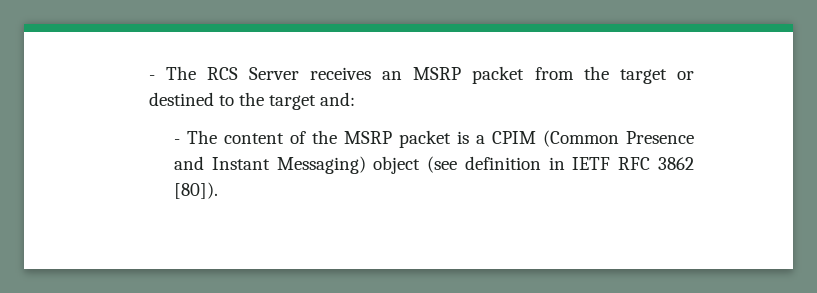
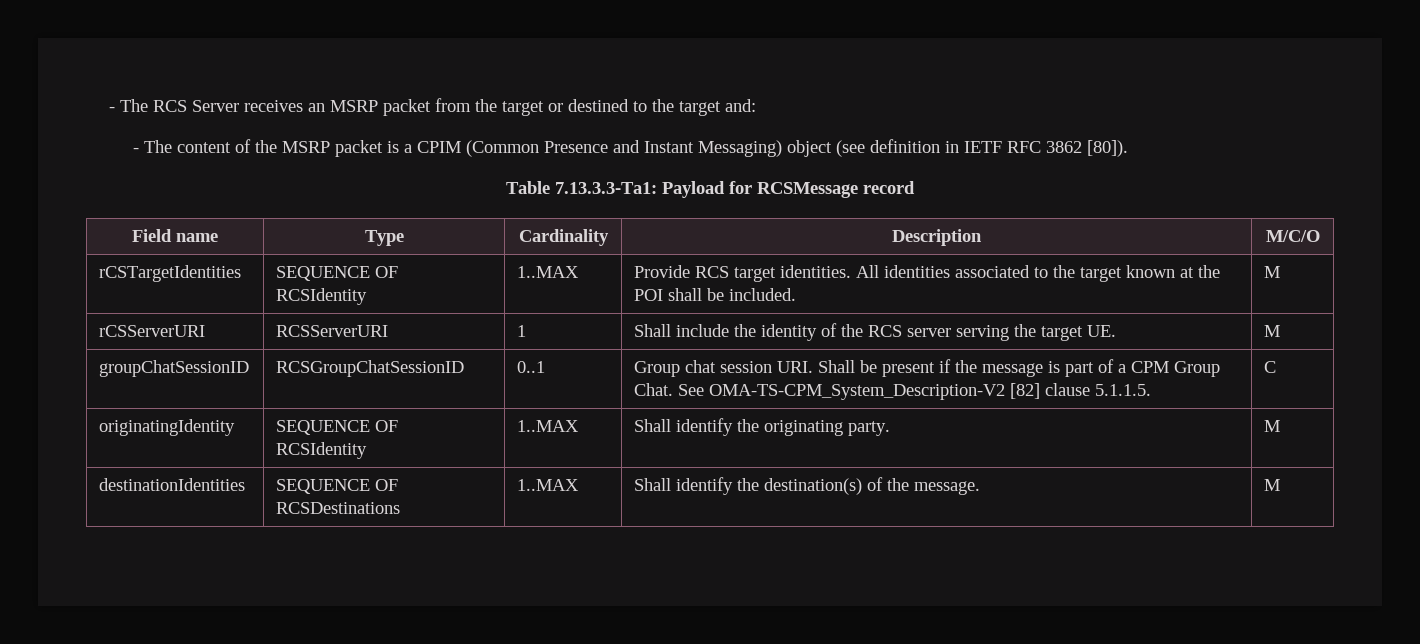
+ Table 7.13.3.3-Ta1: Payload for RCSMessage record
+ Field name | Type | Cardinality | Description | M/C/O
+ rCSTargetIdentities | SEQUENCE OF RCSIdentity | 1..MAX | Provide RCS target identities. All identities associated to the target known at the POI shall be included. | M
+ rCSServerURI | RCSServerURI | 1 | Shall include the identity of the RCS server serving the target UE. | M
+ groupChatSessionID | RCSGroupChatSessionID | 0..1 | Group chat session URI. Shall be present if the message is part of a CPM Group Chat. See OMA-TS-CPM_System_Description-V2 [82] clause 5.1.1.5. | C
+ originatingIdentity | SEQUENCE OF RCSIdentity | 1..MAX | Shall identify the originating party. | M
+ destinationIdentities | SEQUENCE OF RCSDestinations | 1..MAX | Shall identify the destination(s) of the message. | M

